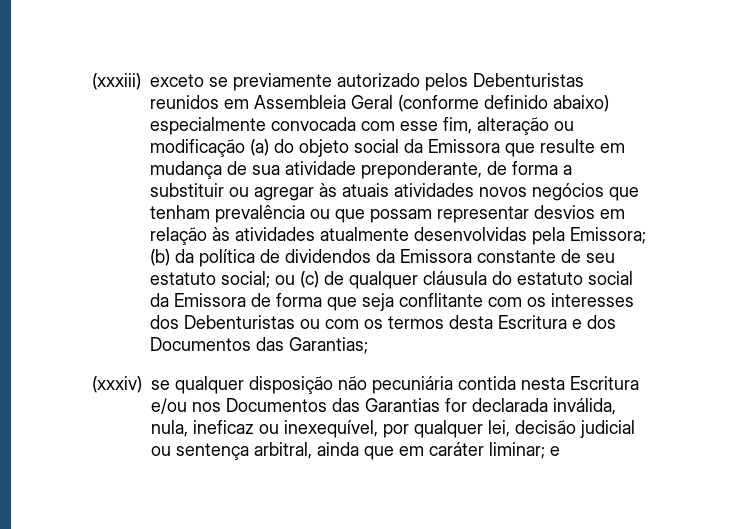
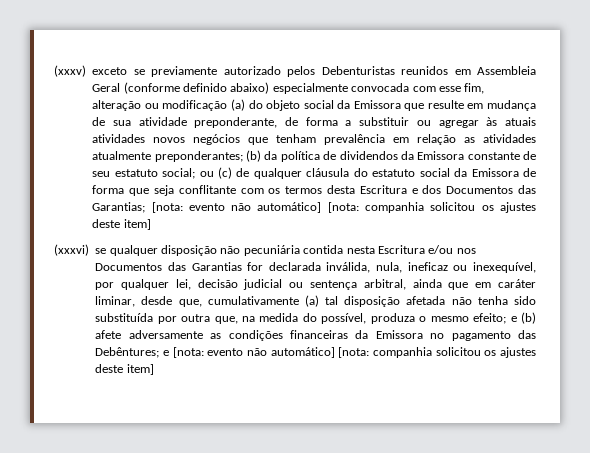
- (xxxiii) exceto se previamente autorizado pelos Debenturistas reunidos em Assembleia Geral (conforme definido abaixo) especialmente convocada com esse fim, alteração ou modificação (a) do objeto social da Emissora que resulte em mudança de sua atividade preponderante, de forma a substituir ou agregar às atuais atividades novos negócios que tenham prevalência ou que possam representar desvios em relação às atividades atualmente desenvolvidas pela Emissora;
+ (xxxv) exceto se previamente autorizado pelos Debenturistas reunidos em Assembleia Geral (conforme definido abaixo) especialmente convocada com esse fim, alteração ou modificação (a) do objeto social da Emissora que resulte em mudança de sua atividade preponderante, de forma a substituir ou agregar às atuais atividades novos negócios que tenham prevalência em relação as atividades atualmente preponderantes;
- ou (c) de qualquer cláusula do estatuto social da Emissora de forma que seja conflitante com os interesses dos Debenturistas ou com os termos desta Escritura e dos Documentos das Garantias;
- (xxxiv) se qualquer disposição não pecuniária contida nesta Escritura e/ou nos Documentos das Garantias for declarada inválida, nula, ineficaz ou inexequível, por qualquer lei, decisão judicial ou sentença arbitral, ainda que em caráter liminar; e
+ ou (c) de qualquer cláusula do estatuto social da Emissora de forma que seja conflitante com os termos desta Escritura e dos Documentos das Garantias; [nota: evento não automático] [nota: companhia solicitou os ajustes deste item]
+ (xxxvi) se qualquer disposição não pecuniária contida nesta Escritura e/ou nos Documentos das Garantias for declarada inválida, nula, ineficaz ou inexequível, por qualquer lei, decisão judicial ou sentença arbitral, ainda que em caráter liminar, desde que, cumulativamente (a) tal disposição afetada não tenha sido substituída por outra que, na medida do possível, produza o mesmo efeito; e (b) afete adversamente as condições financeiras da Emissora no pagamento das Debêntures; e [nota: evento não automático] [nota: companhia solicitou os ajustes deste item]

